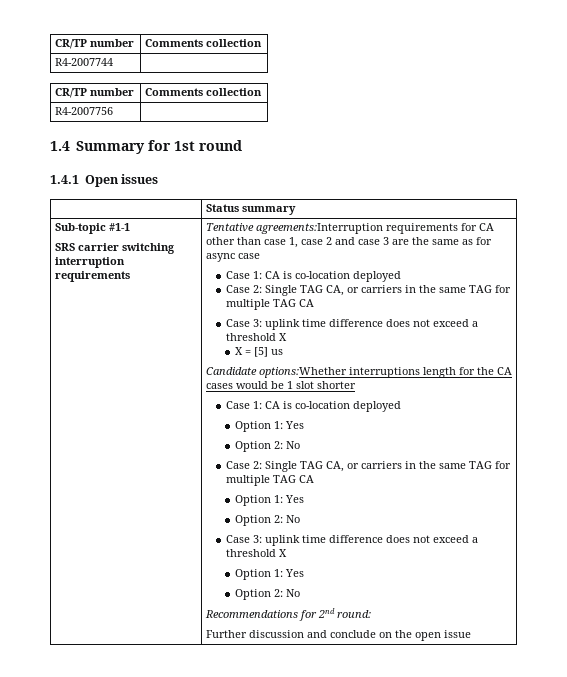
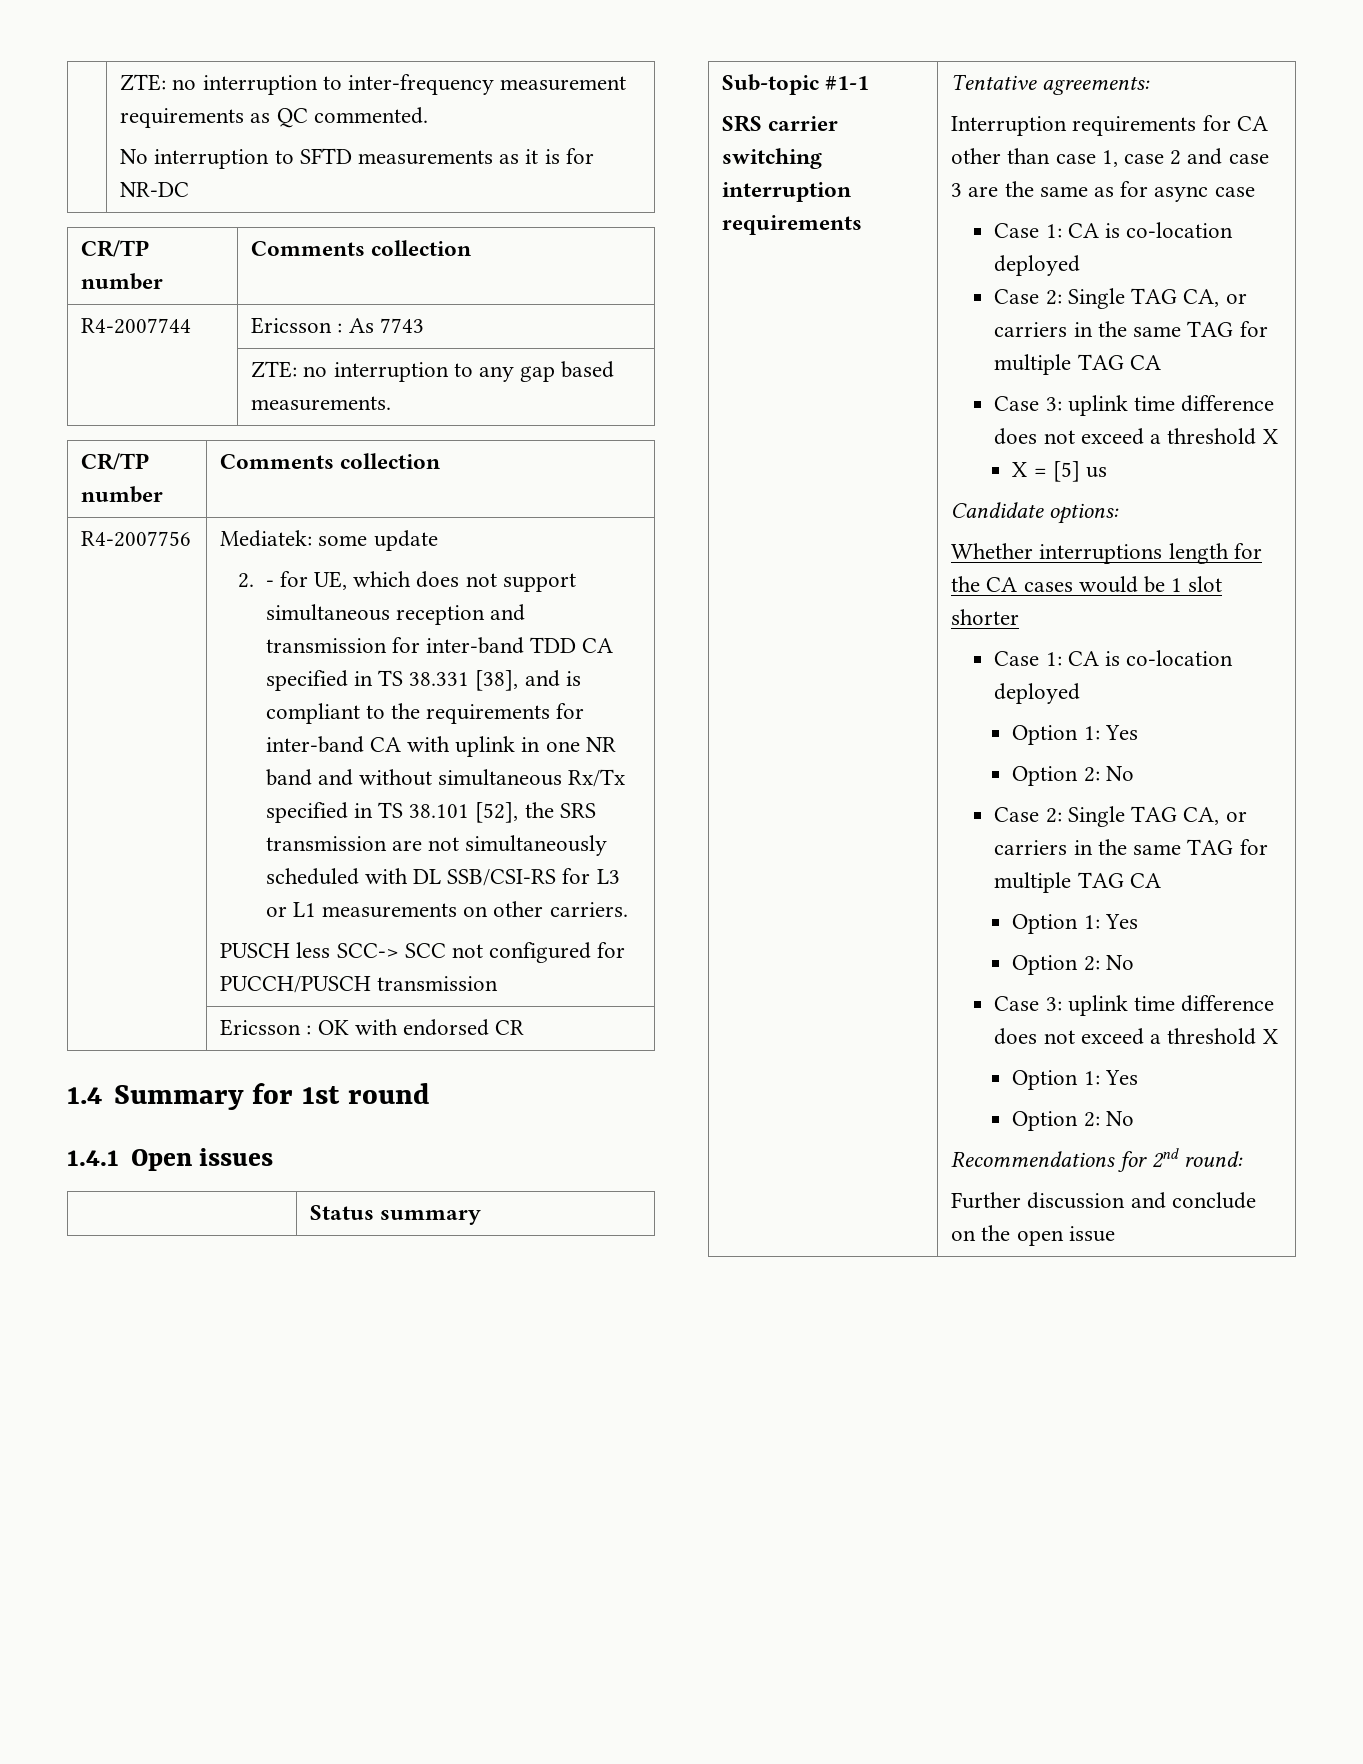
+ | ZTE: no interruption to inter-frequency measurement requirements as QC commented.
+ No interruption to SFTD measurements as it is for NR-DC
- R4-2007744 |
+ R4-2007744 | Ericsson : As 7743
+ | ZTE: no interruption to any gap based measurements.
+ Mediatek: some update
+ 2. - for UE, which does not support simultaneous reception and transmission for inter-band TDD CA specified in TS 38.331 [38], and is compliant to the requirements for inter-band CA with uplink in one NR band and without simultaneous Rx/Tx specified in TS 38.101 [52], the SRS transmission are not simultaneously scheduled with DL SSB/CSI-RS for L3 or L1 measurements on other carriers.
+ PUSCH less SCC-> SCC not configured for PUCCH/PUSCH transmission
+ | Ericsson : OK with endorsed CR
- Tentative agreements:Interruption requirements for CA other than case 1, case 2 and case 3 are the same as for async case
+ Tentative agreements:
+ Interruption requirements for CA other than case 1, case 2 and case 3 are the same as for async case
- Candidate options:Whether interruptions length for the CA cases would be 1 slot shorter
+ Candidate options:
+ Whether interruptions length for the CA cases would be 1 slot shorter

